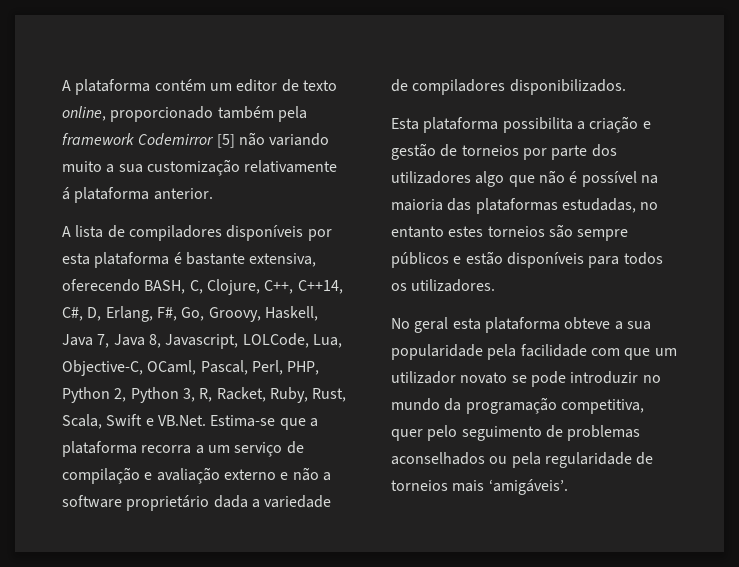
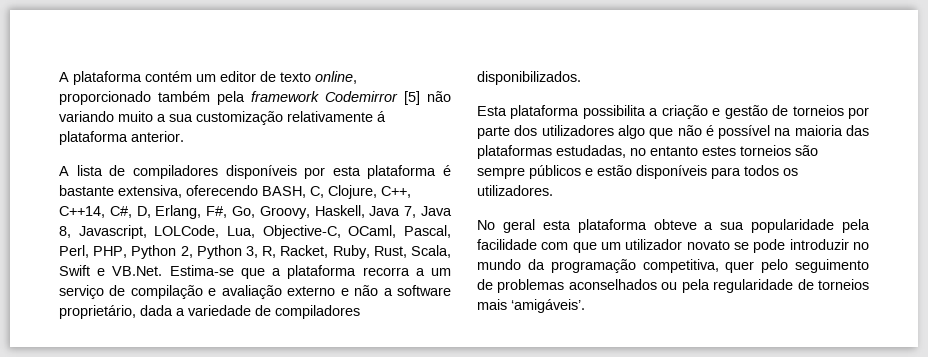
- A lista de compiladores disponíveis por esta plataforma é bastante extensiva, oferecendo BASH, C, Clojure, C++, C++14, C#, D, Erlang, F#, Go, Groovy, Haskell, Java 7, Java 8, Javascript, LOLCode, Lua, Objective-C, OCaml, Pascal, Perl, PHP, Python 2, Python 3, R, Racket, Ruby, Rust, Scala, Swift e VB.Net. Estima-se que a plataforma recorra a um serviço de compilação e avaliação externo e não a software proprietário dada a variedade de compiladores disponibilizados.
+ A lista de compiladores disponíveis por esta plataforma é bastante extensiva, oferecendo BASH, C, Clojure, C++, C++14, C#, D, Erlang, F#, Go, Groovy, Haskell, Java 7, Java 8, Javascript, LOLCode, Lua, Objective-C, OCaml, Pascal, Perl, PHP, Python 2, Python 3, R, Racket, Ruby, Rust, Scala, Swift e VB.Net. Estima-se que a plataforma recorra a um serviço de compilação e avaliação externo e não a software proprietário, dada a variedade de compiladores disponibilizados.

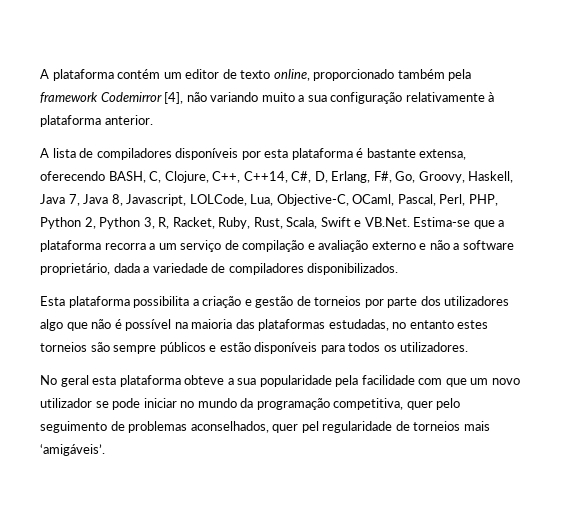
- A plataforma contém um editor de texto online, proporcionado também pela framework Codemirror [5] não variando muito a sua customização relativamente á plataforma anterior.
+ A plataforma contém um editor de texto online, proporcionado também pela framework Codemirror [4], não variando muito a sua configuração relativamente à plataforma anterior.
- A lista de compiladores disponíveis por esta plataforma é bastante extensiva, oferecendo BASH, C, Clojure, C++, C++14, C#, D, Erlang, F#, Go, Groovy, Haskell, Java 7, Java 8, Javascript, LOLCode, Lua, Objective-C, OCaml, Pascal, Perl, PHP, Python 2, Python 3, R, Racket, Ruby, Rust, Scala, Swift e VB.Net. Estima-se que a plataforma recorra a um serviço de compilação e avaliação externo e não a software proprietário, dada a variedade de compiladores disponibilizados.
+ A lista de compiladores disponíveis por esta plataforma é bastante extensa, oferecendo BASH, C, Clojure, C++, C++14, C#, D, Erlang, F#, Go, Groovy, Haskell, Java 7, Java 8, Javascript, LOLCode, Lua, Objective-C, OCaml, Pascal, Perl, PHP, Python 2, Python 3, R, Racket, Ruby, Rust, Scala, Swift e VB.Net. Estima-se que a plataforma recorra a um serviço de compilação e avaliação externo e não a software proprietário, dada a variedade de compiladores disponibilizados.
- No geral esta plataforma obteve a sua popularidade pela facilidade com que um utilizador novato se pode introduzir no mundo da programação competitiva, quer pelo seguimento de problemas aconselhados ou pela regularidade de torneios mais ‘amigáveis’.
+ No geral esta plataforma obteve a sua popularidade pela facilidade com que um novo utilizador se pode iniciar no mundo da programação competitiva, quer pelo seguimento de problemas aconselhados, quer pel regularidade de torneios mais ‘amigáveis’.

